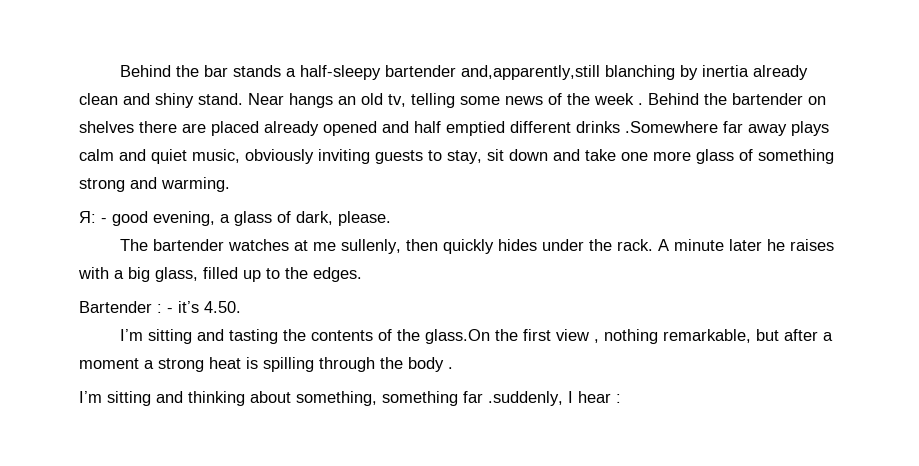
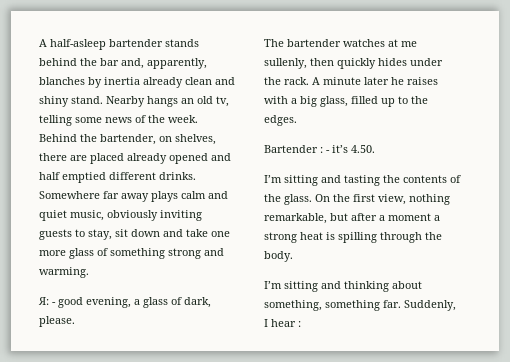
- Behind the bar stands a half-sleepy bartender and,apparently,still blanching by inertia already clean and shiny stand.
+ A half-asleep bartender stands behind the bar and, apparently, blanches by inertia already clean and shiny stand.
- Near hangs an old tv, telling some news of the week . Behind the bartender on shelves there are placed already opened and half emptied different drinks .Somewhere far away plays calm and quiet music, obviously inviting guests to stay, sit down and take one more glass of something strong and warming.
+ Nearby hangs an old tv, telling some news of the week. Behind the bartender, on shelves, there are placed already opened and half emptied different drinks. Somewhere far away plays calm and quiet music, obviously inviting guests to stay, sit down and take one more glass of something strong and warming.
- I’m sitting and tasting the contents of the glass.On the first view , nothing remarkable, but after a moment a strong heat is spilling through the body .
+ I’m sitting and tasting the contents of the glass. On the first view, nothing remarkable, but after a moment a strong heat is spilling through the body.
- I’m sitting and thinking about something, something far .suddenly, I hear :
+ I’m sitting and thinking about something, something far. Suddenly, I hear :

